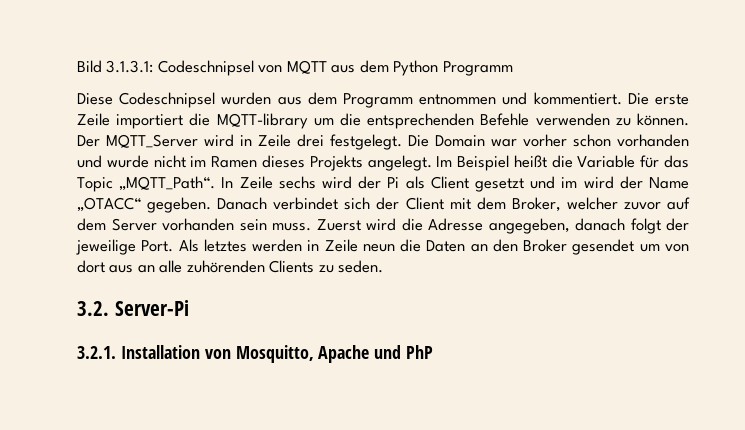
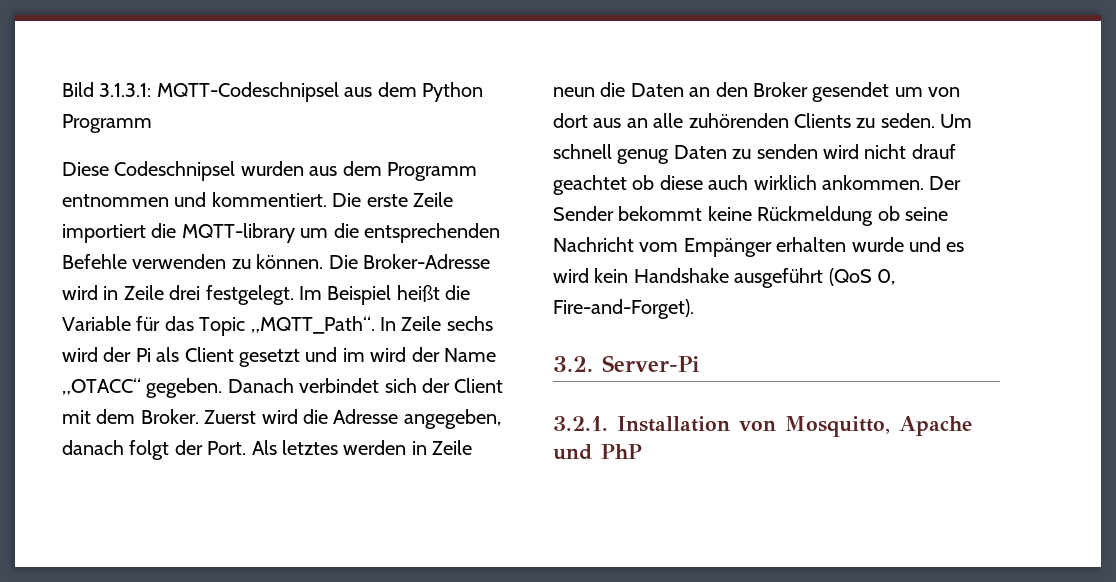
- Bild 3.1.3.1: Codeschnipsel von MQTT aus dem Python Programm
+ Bild 3.1.3.1: MQTT-Codeschnipsel aus dem Python Programm
- Der MQTT_Server wird in Zeile drei festgelegt.
+ Die Broker-Adresse wird in Zeile drei festgelegt.
- Die Domain war vorher schon vorhanden und wurde nicht im Ramen dieses Projekts angelegt.
- Danach verbindet sich der Client mit dem Broker, welcher zuvor auf dem Server vorhanden sein muss.
+ Danach verbindet sich der Client mit dem Broker.
- Zuerst wird die Adresse angegeben, danach folgt der jeweilige Port.
+ Zuerst wird die Adresse angegeben, danach folgt der Port.
+ Um schnell genug Daten zu senden wird nicht drauf geachtet ob diese auch wirklich ankommen. Der Sender bekommt keine Rückmeldung ob seine Nachricht vom Empänger erhalten wurde und es wird kein Handshake ausgeführt (QoS 0, Fire-and-Forget).

